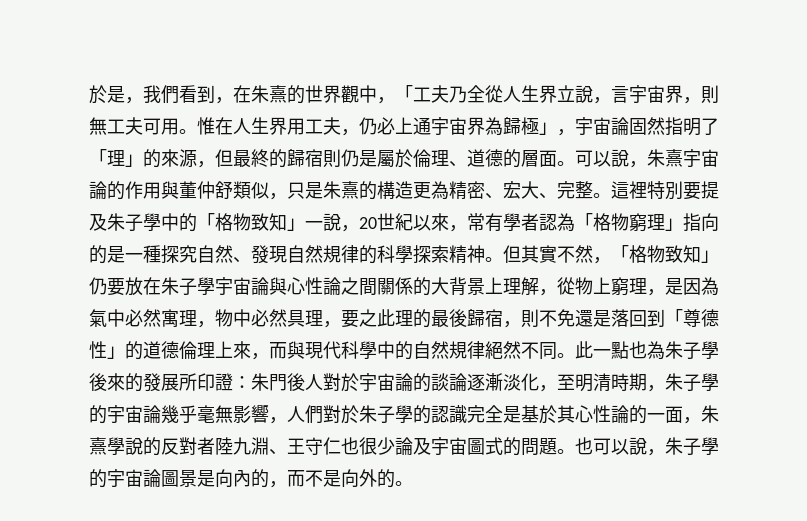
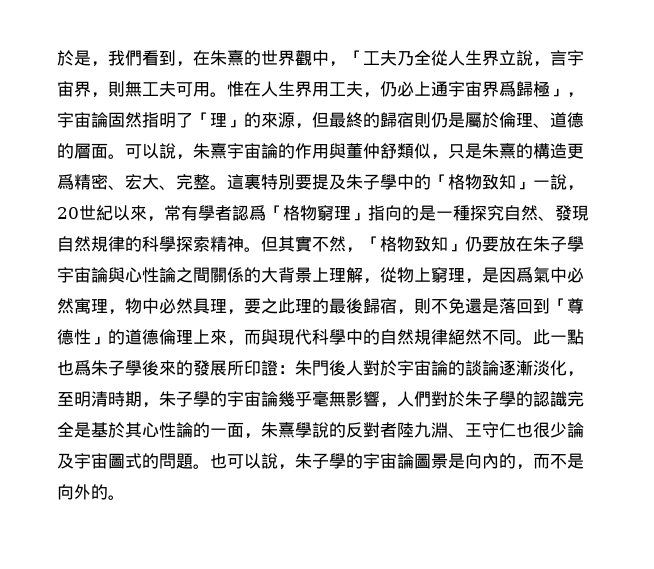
- 惟在人生界用工夫，仍必上通宇宙界為歸極」，宇宙論固然指明了「理」的來源，但最終的歸宿則仍是屬於倫理、道德的層面。
+ 惟在人生界用工夫，仍必上通宇宙界爲歸極」，宇宙論固然指明了「理」的來源，但最終的歸宿則仍是屬於倫理、道德的層面。
- 可以說，朱熹宇宙論的作用與董仲舒類似，只是朱熹的構造更為精密、宏大、完整。
+ 可以說，朱熹宇宙論的作用與董仲舒類似，只是朱熹的構造更爲精密、宏大、完整。
- 這裡特別要提及朱子學中的「格物致知」一說，20世紀以來，常有學者認為「格物窮理」指向的是一種探究自然、發現自然規律的科學探索精神。
+ 這裏特別要提及朱子學中的「格物致知」一說，20世紀以來，常有學者認爲「格物窮理」指向的是一種探究自然、發現自然規律的科學探索精神。
- 但其實不然，「格物致知」仍要放在朱子學宇宙論與心性論之間關係的大背景上理解，從物上窮理，是因為氣中必然寓理，物中必然具理，要之此理的最後歸宿，則不免還是落回到「尊德性」的道德倫理上來，而與現代科學中的自然規律絕然不同。
+ 但其實不然，「格物致知」仍要放在朱子學宇宙論與心性論之間關係的大背景上理解，從物上窮理，是因爲氣中必然寓理，物中必然具理，要之此理的最後歸宿，則不免還是落回到「尊德性」的道德倫理上來，而與現代科學中的自然規律絕然不同。
- 此一點也為朱子學後來的發展所印證：朱門後人對於宇宙論的談論逐漸淡化，至明清時期，朱子學的宇宙論幾乎毫無影響，人們對於朱子學的認識完全是基於其心性論的一面，朱熹學說的反對者陸九淵、王守仁也很少論及宇宙圖式的問題。
+ 此一點也爲朱子學後來的發展所印證：朱門後人對於宇宙論的談論逐漸淡化，至明清時期，朱子學的宇宙論幾乎毫無影響，人們對於朱子學的認識完全是基於其心性論的一面，朱熹學說的反對者陸九淵、王守仁也很少論及宇宙圖式的問題。

